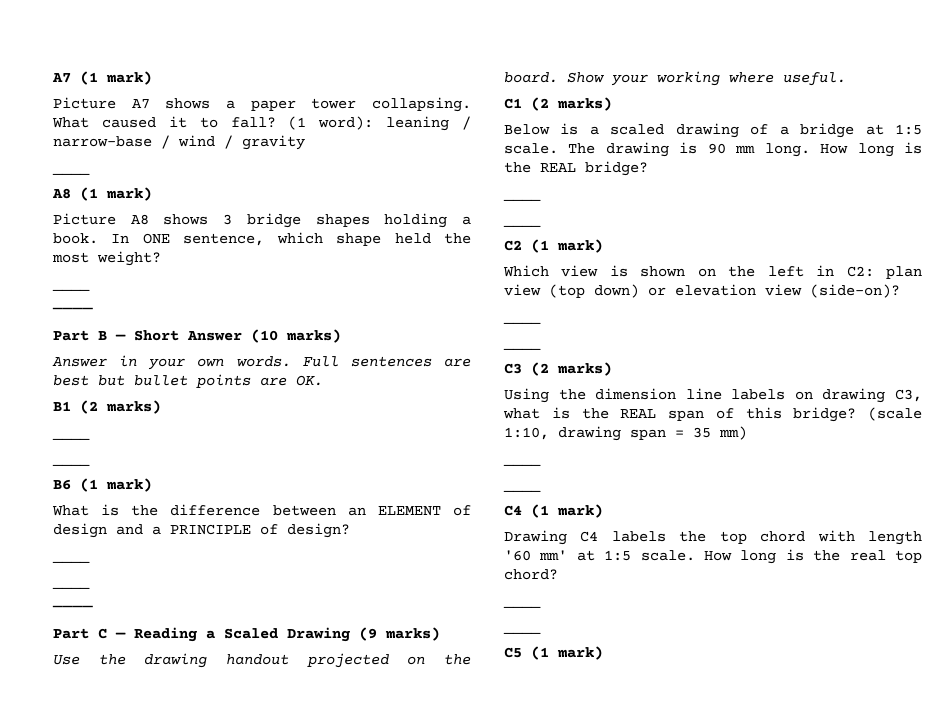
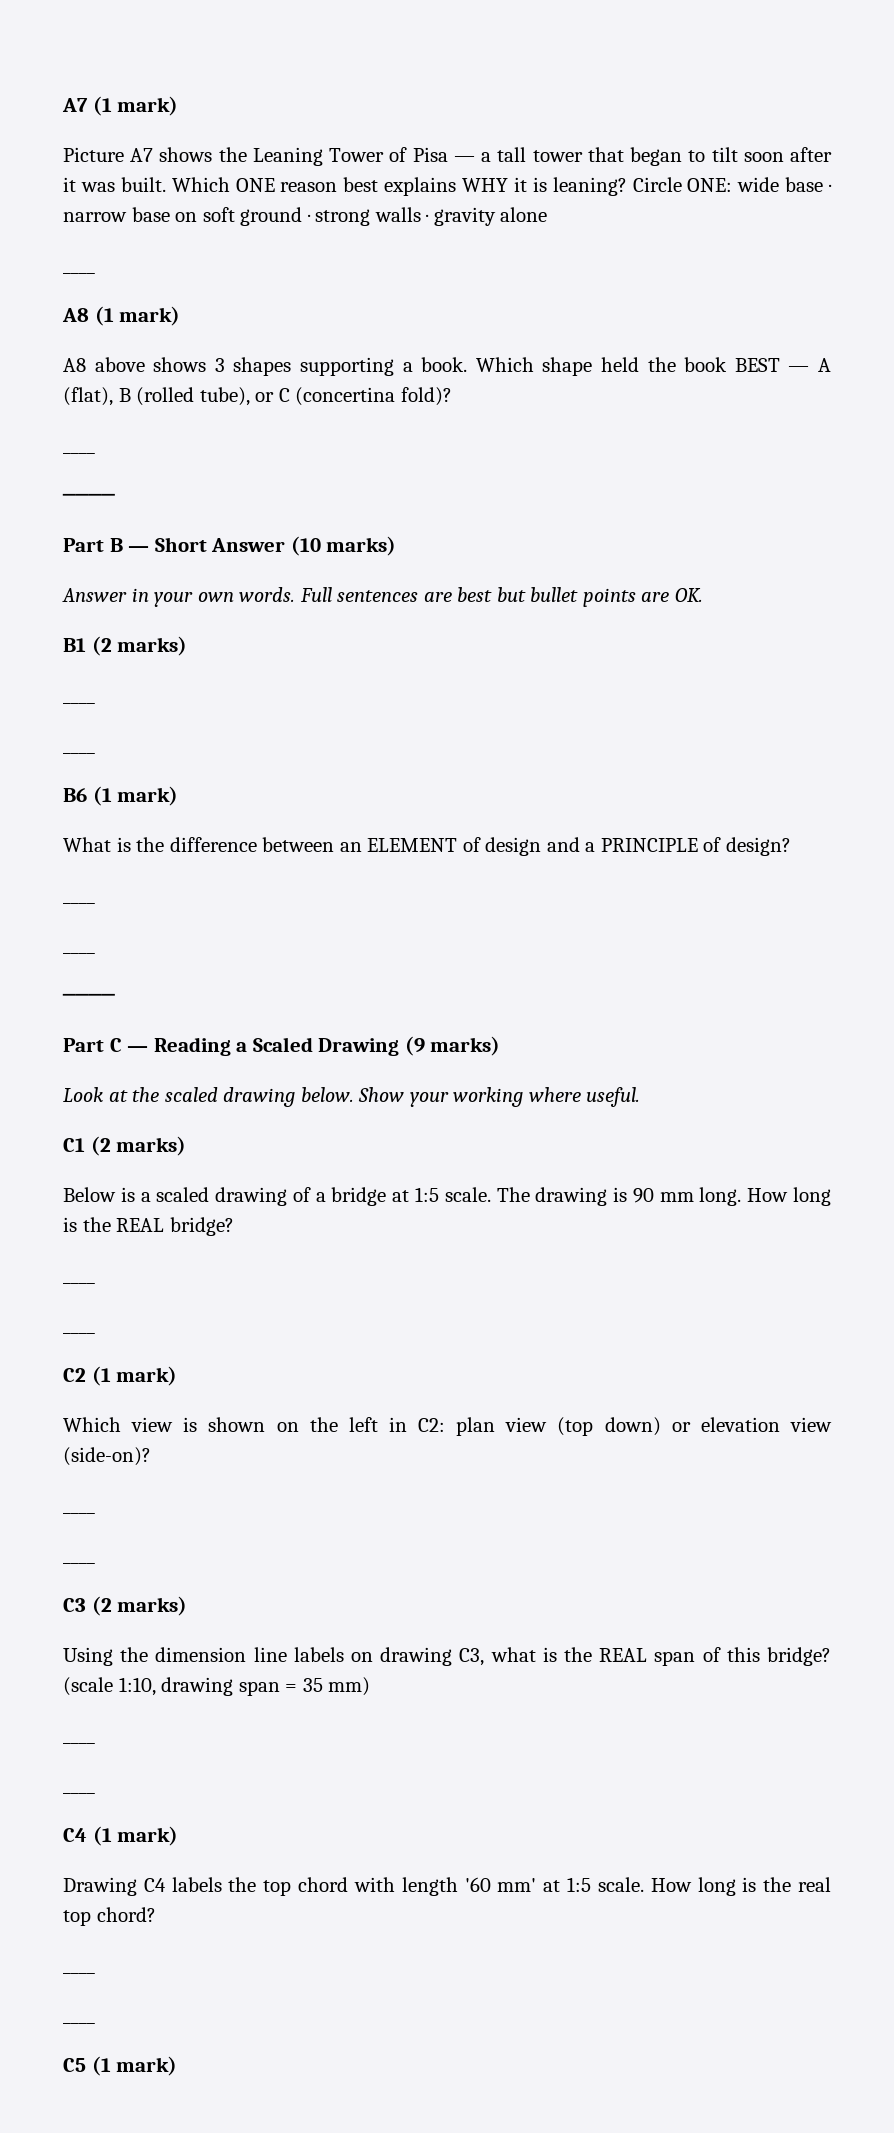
- Picture A7 shows a paper tower collapsing. What caused it to fall? (1 word): leaning / narrow-base / wind / gravity
+ Picture A7 shows the Leaning Tower of Pisa — a tall tower that began to tilt soon after it was built. Which ONE reason best explains WHY it is leaning? Circle ONE: wide base · narrow base on soft ground · strong walls · gravity alone
- Picture A8 shows 3 bridge shapes holding a book. In ONE sentence, which shape held the most weight?
+ A8 above shows 3 shapes supporting a book. Which shape held the book BEST — A (flat), B (rolled tube), or C (concertina fold)?
- Use the drawing handout projected on the board.
+ Look at the scaled drawing below.

